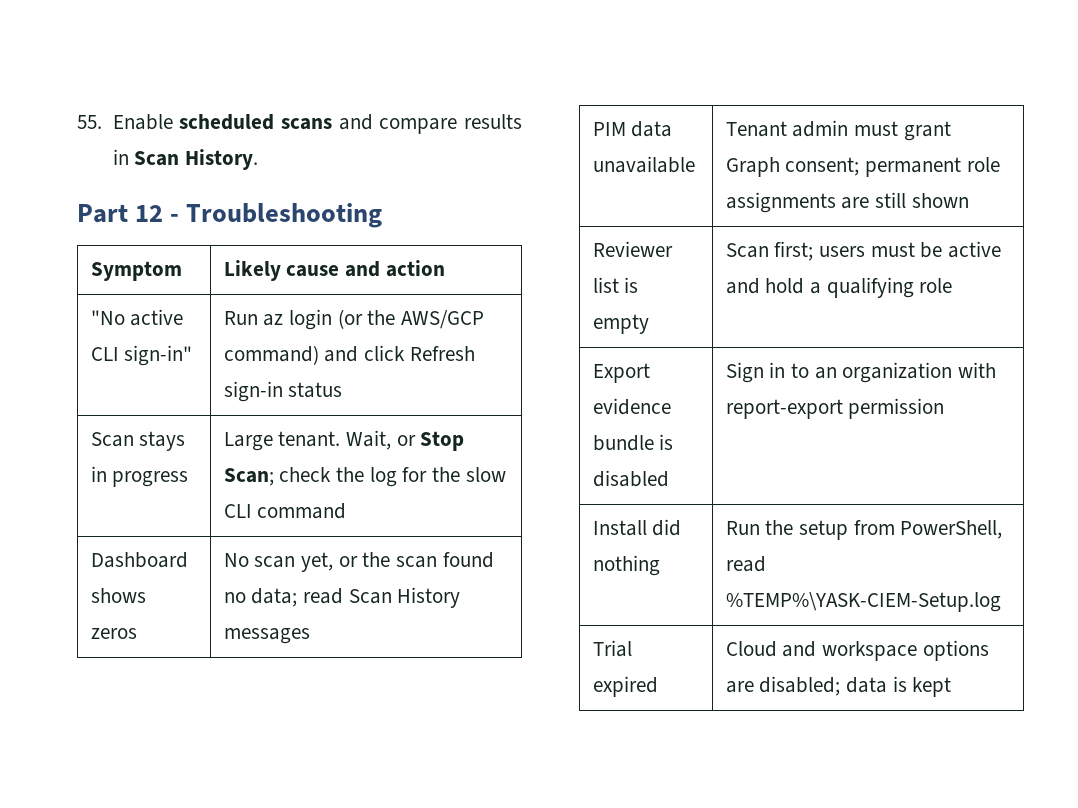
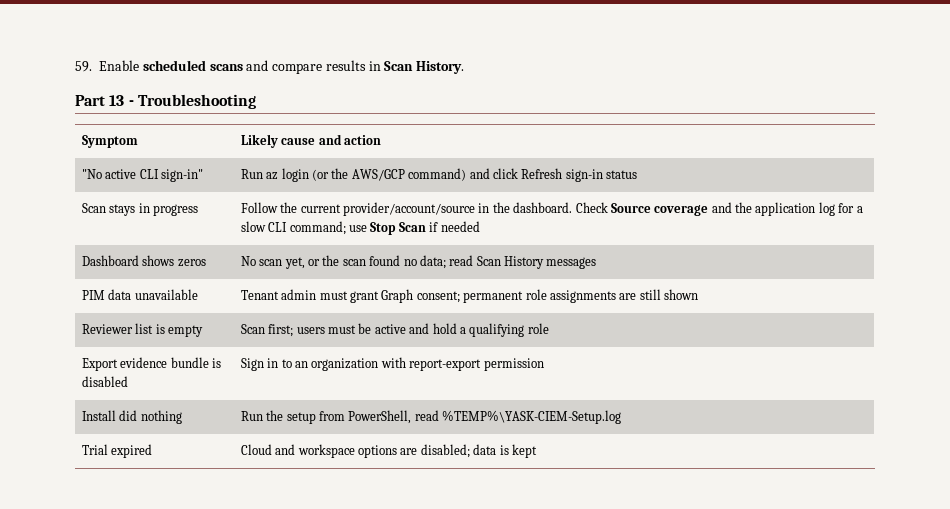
- 55. Enable scheduled scans and compare results in Scan History.
+ 59. Enable scheduled scans and compare results in Scan History.
- Part 12 - Troubleshooting
+ Part 13 - Troubleshooting
- Scan stays in progress | Large tenant. Wait, or Stop Scan; check the log for the slow CLI command
+ Scan stays in progress | Follow the current provider/account/source in the dashboard. Check Source coverage and the application log for a slow CLI command; use Stop Scan if needed

